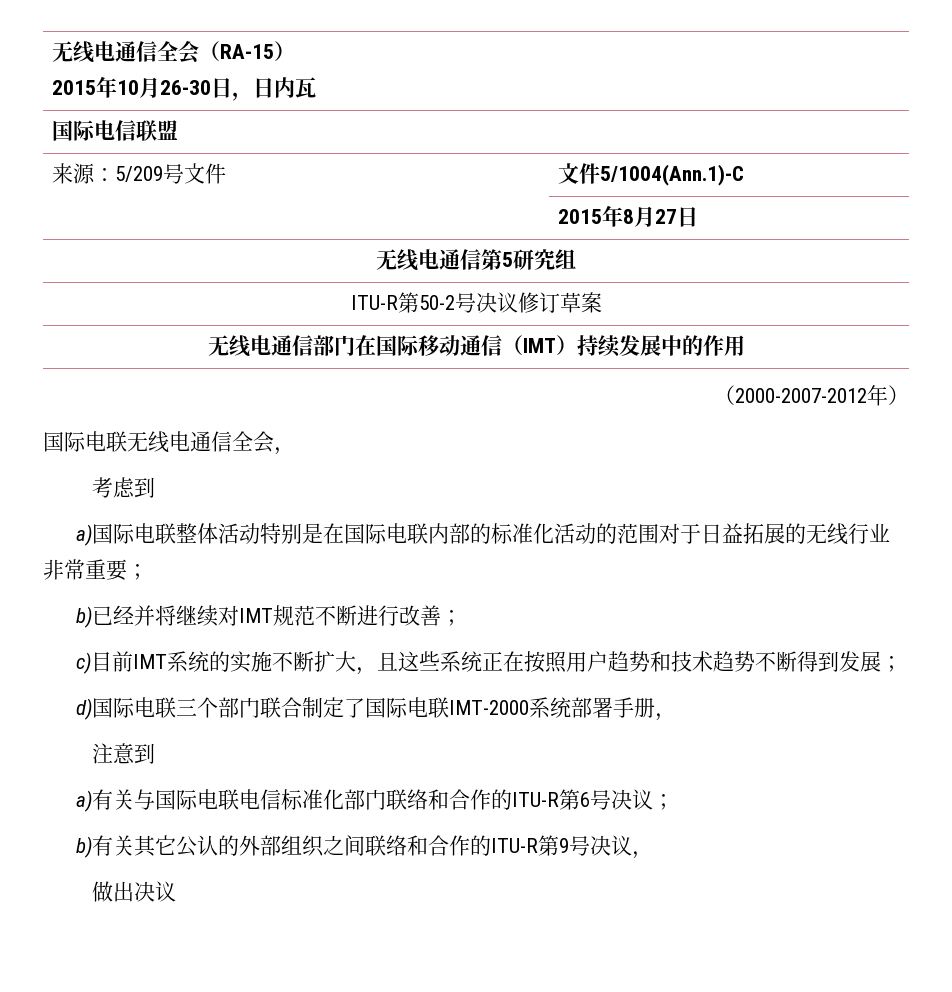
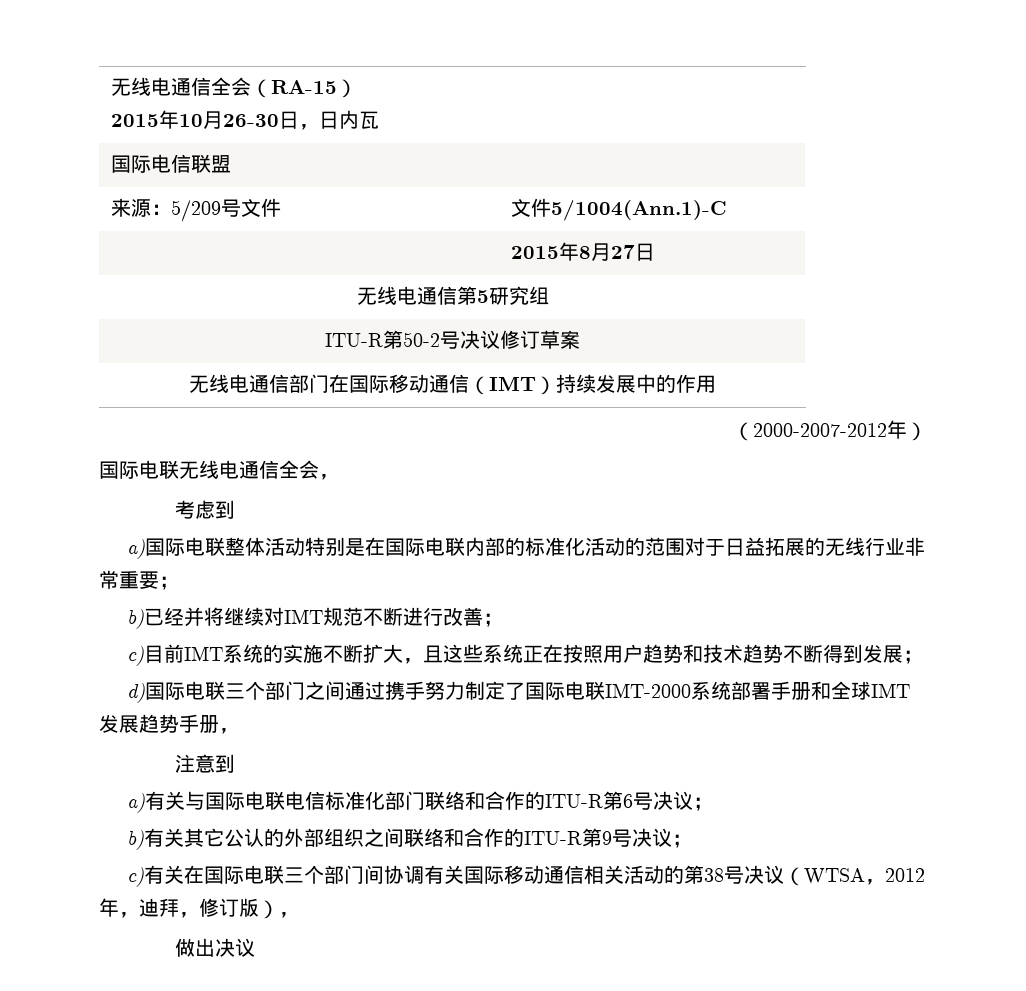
- d)国际电联三个部门联合制定了国际电联IMT-2000系统部署手册，
+ d)国际电联三个部门之间通过携手努力制定了国际电联IMT-2000系统部署手册和全球IMT发展趋势手册，
- b)有关其它公认的外部组织之间联络和合作的ITU-R第9号决议，
+ b)有关其它公认的外部组织之间联络和合作的ITU-R第9号决议；
+ c)有关在国际电联三个部门间协调有关国际移动通信相关活动的第38号决议（WTSA，2012年，迪拜，修订版），

